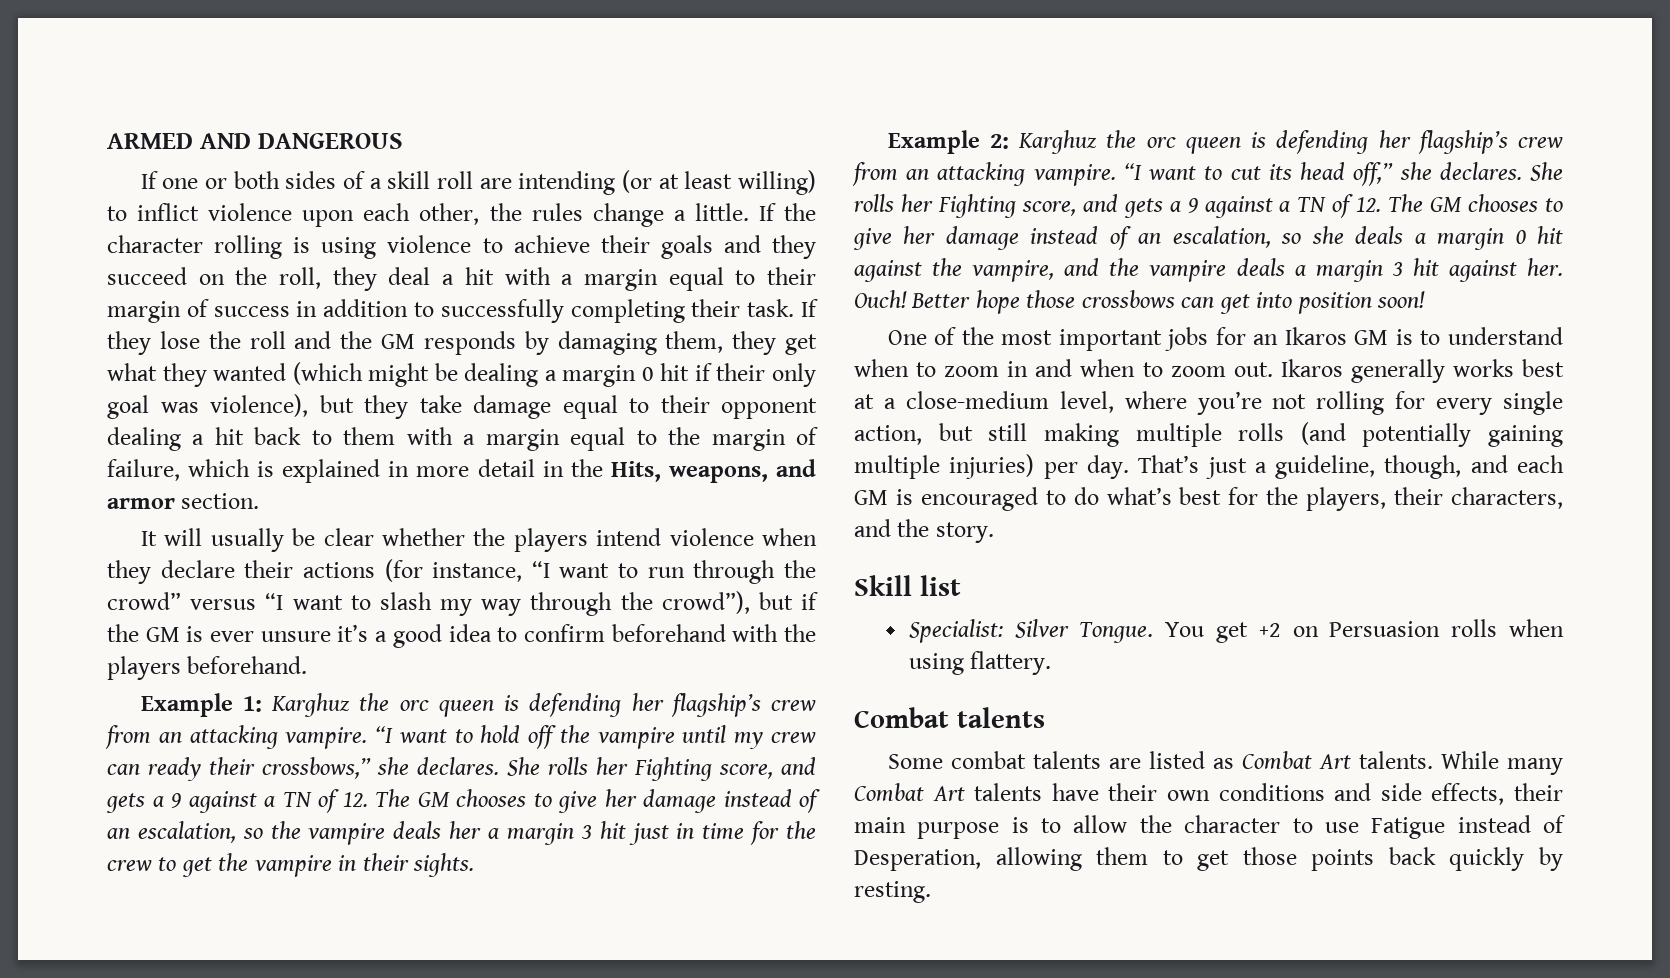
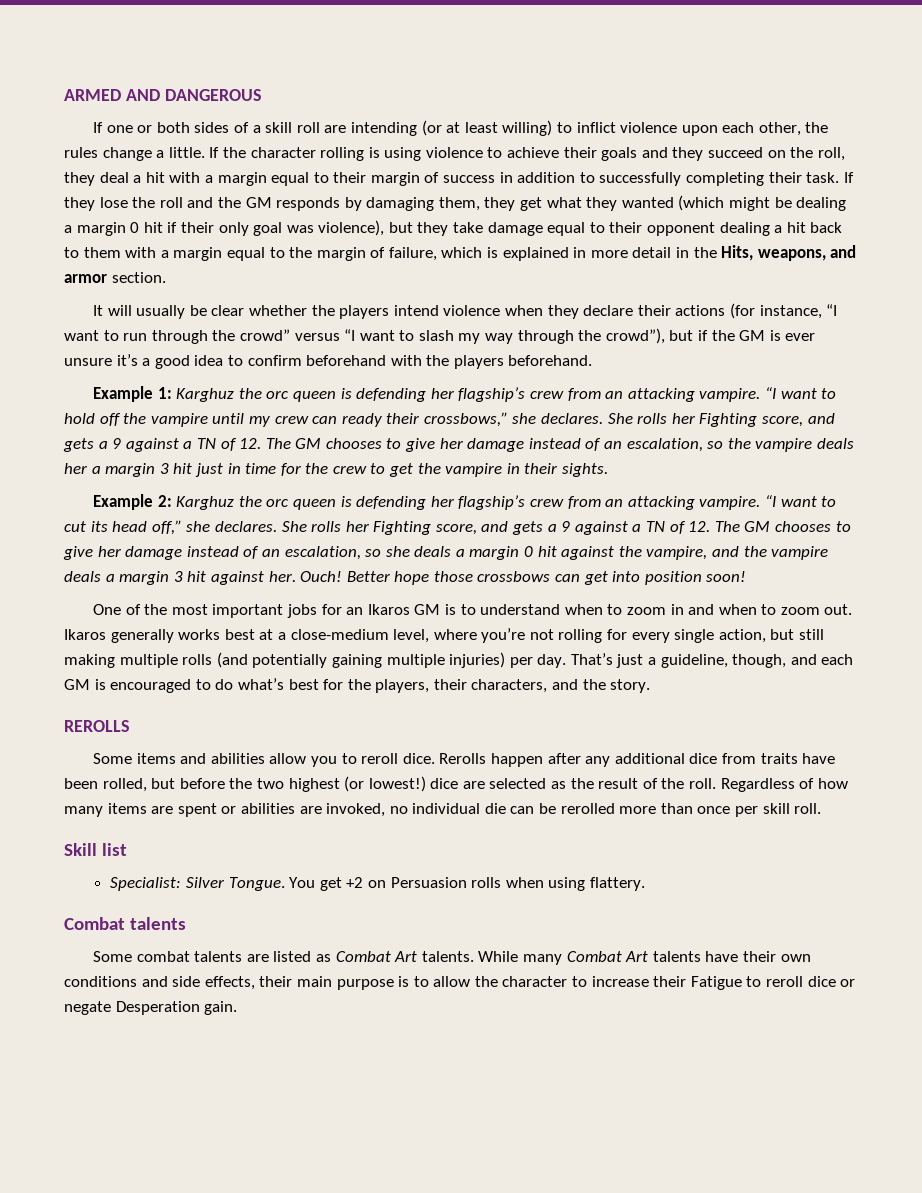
+ REROLLS
+ Some items and abilities allow you to reroll dice. Rerolls happen after any additional dice from traits have been rolled, but before the two highest (or lowest!) dice are selected as the result of the roll. Regardless of how many items are spent or abilities are invoked, no individual die can be rerolled more than once per skill roll.
- While many Combat Art talents have their own conditions and side effects, their main purpose is to allow the character to use Fatigue instead of Desperation, allowing them to get those points back quickly by resting.
+ While many Combat Art talents have their own conditions and side effects, their main purpose is to allow the character to increase their Fatigue to reroll dice or negate Desperation gain.

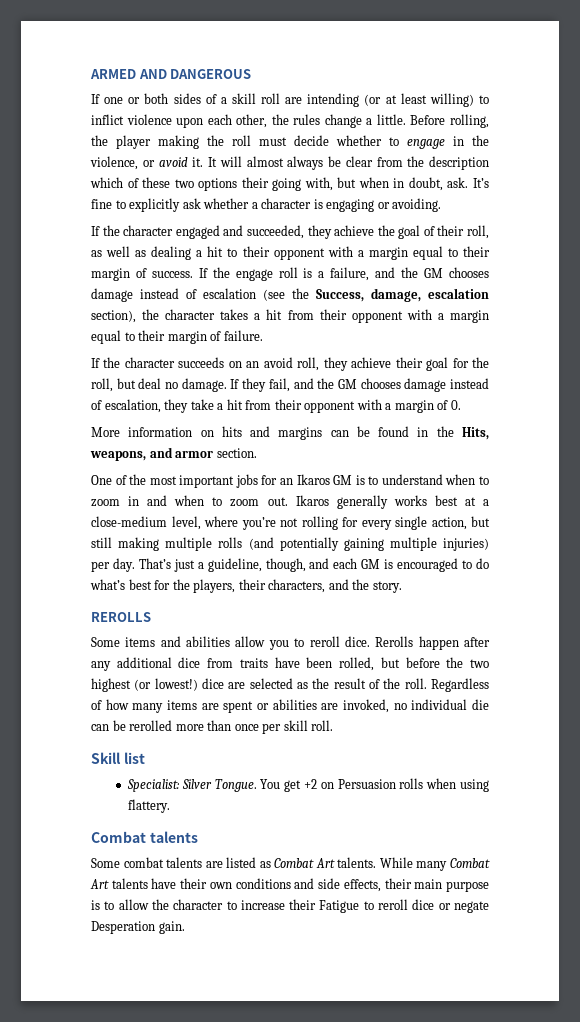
- If the character rolling is using violence to achieve their goals and they succeed on the roll, they deal a hit with a margin equal to their margin of success in addition to successfully completing their task. If they lose the roll and the GM responds by damaging them, they get what they wanted (which might be dealing a margin 0 hit if their only goal was violence), but they take damage equal to their opponent dealing a hit back to them with a margin equal to the margin of failure, which is explained in more detail in the Hits, weapons, and armor section.
+ Before rolling, the player making the roll must decide whether to engage in the violence, or avoid it. It will almost always be clear from the description which of these two options their going with, but when in doubt, ask. It’s fine to explicitly ask whether a character is engaging or avoiding.
+ If the character engaged and succeeded, they achieve the goal of their roll, as well as dealing a hit to their opponent with a margin equal to their margin of success. If the engage roll is a failure, and the GM chooses damage instead of escalation (see the Success, damage, escalation section), the character takes a hit from their opponent with a margin equal to their margin of failure.
+ If the character succeeds on an avoid roll, they achieve their goal for the roll, but deal no damage. If they fail, and the GM chooses damage instead of escalation, they take a hit from their opponent with a margin of 0.
+ More information on hits and margins can be found in the Hits, weapons, and armor section.
- It will usually be clear whether the players intend violence when they declare their actions (for instance, “I want to run through the crowd” versus “I want to slash my way through the crowd”), but if the GM is ever unsure it’s a good idea to confirm beforehand with the players beforehand.
- Example 1: Karghuz the orc queen is defending her flagship’s crew from an attacking vampire. “I want to hold off the vampire until my crew can ready their crossbows,” she declares. She rolls her Fighting score, and gets a 9 against a TN of 12. The GM chooses to give her damage instead of an escalation, so the vampire deals her a margin 3 hit just in time for the crew to get the vampire in their sights.
- Example 2: Karghuz the orc queen is defending her flagship’s crew from an attacking vampire. “I want to cut its head off,” she declares. She rolls her Fighting score, and gets a 9 against a TN of 12. The GM chooses to give her damage instead of an escalation, so she deals a margin 0 hit against the vampire, and the vampire deals a margin 3 hit against her. Ouch! Better hope those crossbows can get into position soon!

